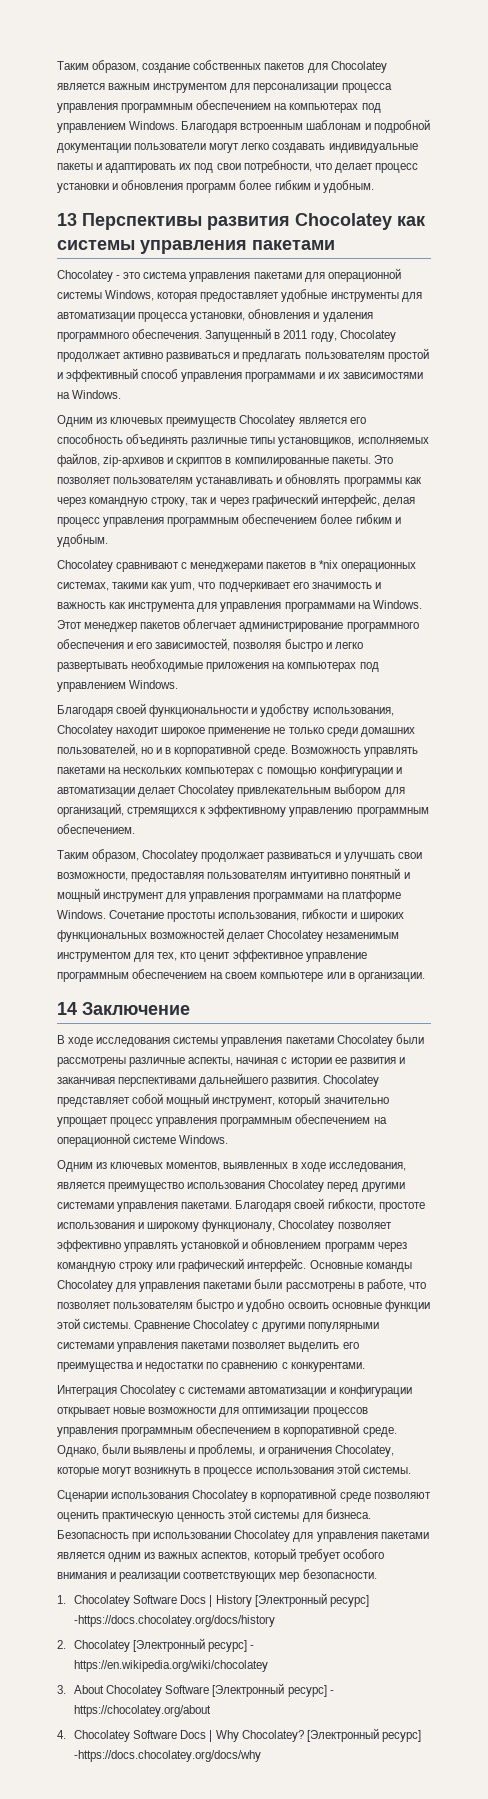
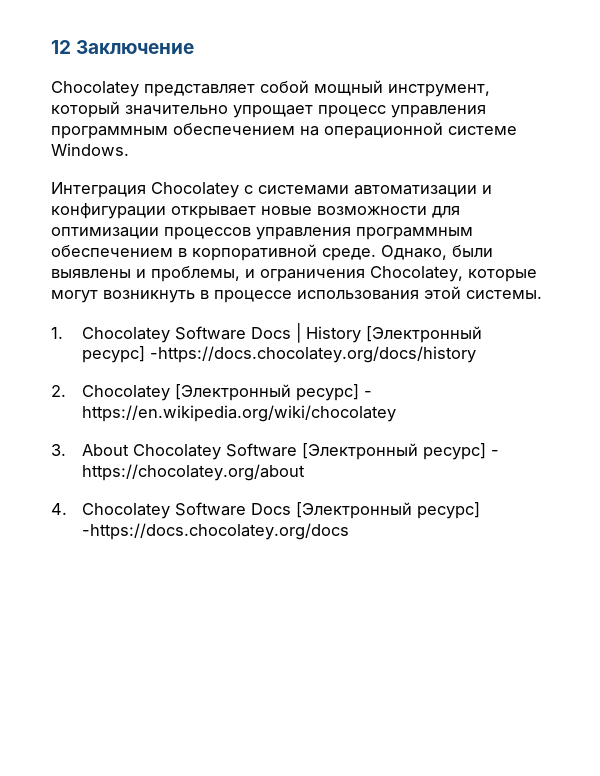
- Таким образом, создание собственных пакетов для Chocolatey является важным инструментом для персонализации процесса управления программным обеспечением на компьютерах под управлением Windows. Благодаря встроенным шаблонам и подробной документации пользователи могут легко создавать индивидуальные пакеты и адаптировать их под свои потребности, что делает процесс установки и обновления программ более гибким и удобным.
- 13 Перспективы развития Chocolatey как системы управления пакетами
- Chocolatey - это система управления пакетами для операционной системы Windows, которая предоставляет удобные инструменты для автоматизации процесса установки, обновления и удаления программного обеспечения. Запущенный в 2011 году, Chocolatey продолжает активно развиваться и предлагать пользователям простой и эффективный способ управления программами и их зависимостями на Windows.
- Одним из ключевых преимуществ Chocolatey является его способность объединять различные типы установщиков, исполняемых файлов, zip-архивов и скриптов в компилированные пакеты. Это позволяет пользователям устанавливать и обновлять программы как через командную строку, так и через графический интерфейс, делая процесс управления программным обеспечением более гибким и удобным.
- Chocolatey сравнивают с менеджерами пакетов в *nix операционных системах, такими как yum, что подчеркивает его значимость и важность как инструмента для управления программами на Windows. Этот менеджер пакетов облегчает администрирование программного обеспечения и его зависимостей, позволяя быстро и легко развертывать необходимые приложения на компьютерах под управлением Windows.
- Благодаря своей функциональности и удобству использования, Chocolatey находит широкое применение не только среди домашних пользователей, но и в корпоративной среде. Возможность управлять пакетами на нескольких компьютерах с помощью конфигурации и автоматизации делает Chocolatey привлекательным выбором для организаций, стремящихся к эффективному управлению программным обеспечением.
- Таким образом, Chocolatey продолжает развиваться и улучшать свои возможности, предоставляя пользователям интуитивно понятный и мощный инструмент для управления программами на платформе Windows. Сочетание простоты использования, гибкости и широких функциональных возможностей делает Chocolatey незаменимым инструментом для тех, кто ценит эффективное управление программным обеспечением на своем компьютере или в организации.
- 14 Заключение
- В ходе исследования системы управления пакетами Chocolatey были рассмотрены различные аспекты, начиная с истории ее развития и заканчивая перспективами дальнейшего развития. Chocolatey представляет собой мощный инструмент, который значительно упрощает процесс управления программным обеспечением на операционной системе Windows.
+ 12 Заключение
+ Chocolatey представляет собой мощный инструмент, который значительно упрощает процесс управления программным обеспечением на операционной системе Windows.
- Одним из ключевых моментов, выявленных в ходе исследования, является преимущество использования Chocolatey перед другими системами управления пакетами. Благодаря своей гибкости, простоте использования и широкому функционалу, Chocolatey позволяет эффективно управлять установкой и обновлением программ через командную строку или графический интерфейс. Основные команды Chocolatey для управления пакетами были рассмотрены в работе, что позволяет пользователям быстро и удобно освоить основные функции этой системы. Сравнение Chocolatey с другими популярными системами управления пакетами позволяет выделить его преимущества и недостатки по сравнению с конкурентами.
- Сценарии использования Chocolatey в корпоративной среде позволяют оценить практическую ценность этой системы для бизнеса. Безопасность при использовании Chocolatey для управления пакетами является одним из важных аспектов, который требует особого внимания и реализации соответствующих мер безопасности.
- 4. Chocolatey Software Docs | Why Chocolatey? [Электронный ресурс] -https://docs.chocolatey.org/docs/why
+ 4. Chocolatey Software Docs [Электронный ресурс] -https://docs.chocolatey.org/docs

